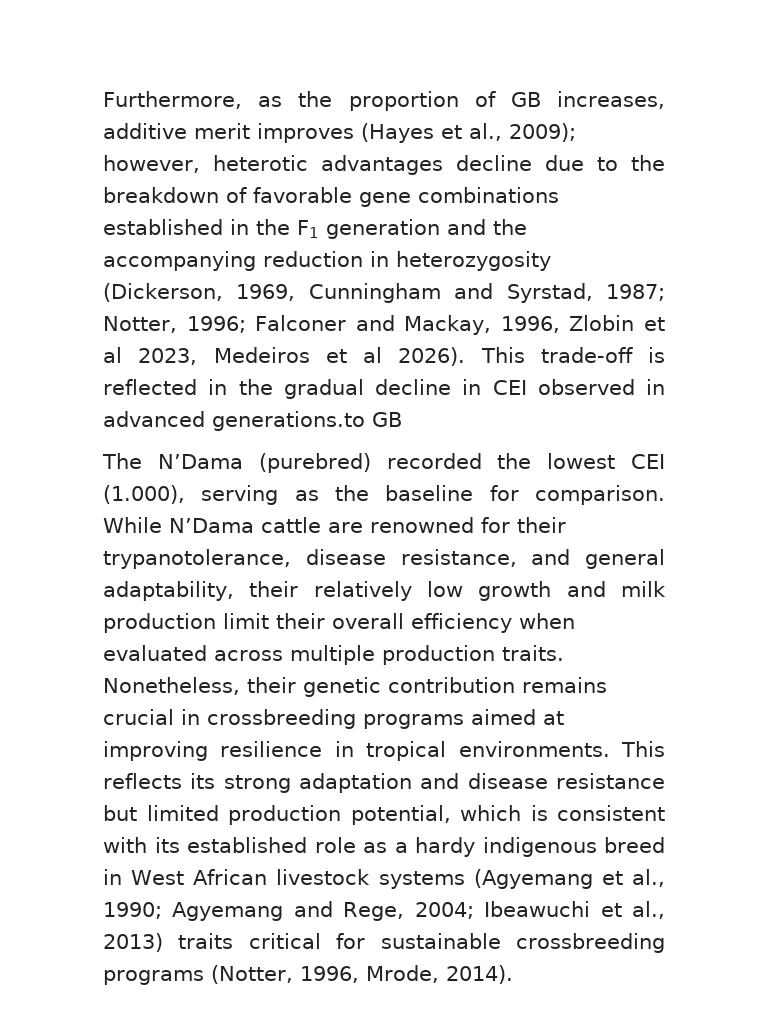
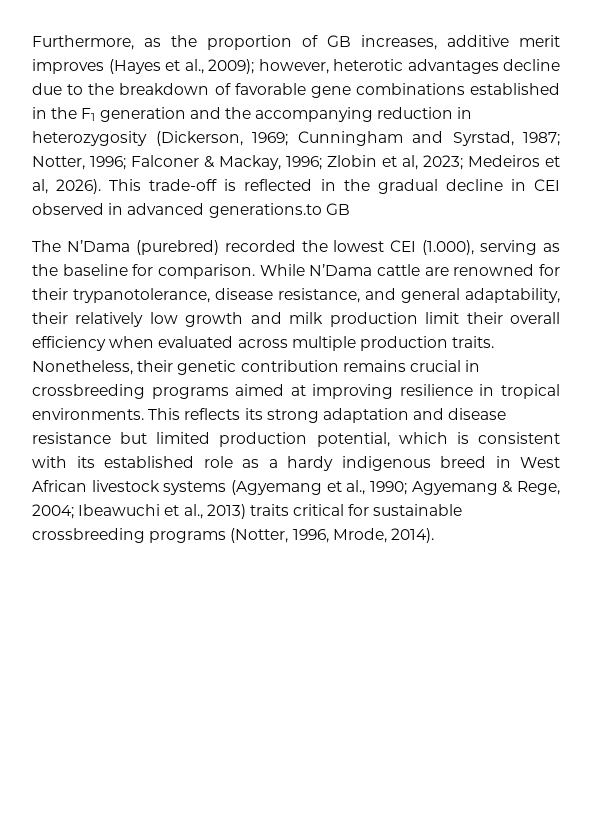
- Furthermore, as the proportion of GB increases, additive merit improves (Hayes et al., 2009); however, heterotic advantages decline due to the breakdown of favorable gene combinations established in the F1 generation and the accompanying reduction in heterozygosity (Dickerson, 1969, Cunningham and Syrstad, 1987; Notter, 1996; Falconer and Mackay, 1996, Zlobin et al 2023, Medeiros et al 2026).
+ Furthermore, as the proportion of GB increases, additive merit improves (Hayes et al., 2009); however, heterotic advantages decline due to the breakdown of favorable gene combinations established in the F1 generation and the accompanying reduction in heterozygosity (Dickerson, 1969; Cunningham and Syrstad, 1987; Notter, 1996; Falconer & Mackay, 1996; Zlobin et al, 2023; Medeiros et al, 2026).
- This reflects its strong adaptation and disease resistance but limited production potential, which is consistent with its established role as a hardy indigenous breed in West African livestock systems (Agyemang et al., 1990; Agyemang and Rege, 2004; Ibeawuchi et al., 2013) traits critical for sustainable crossbreeding programs (Notter, 1996, Mrode, 2014).
+ This reflects its strong adaptation and disease resistance but limited production potential, which is consistent with its established role as a hardy indigenous breed in West African livestock systems (Agyemang et al., 1990; Agyemang & Rege, 2004; Ibeawuchi et al., 2013) traits critical for sustainable crossbreeding programs (Notter, 1996, Mrode, 2014).

